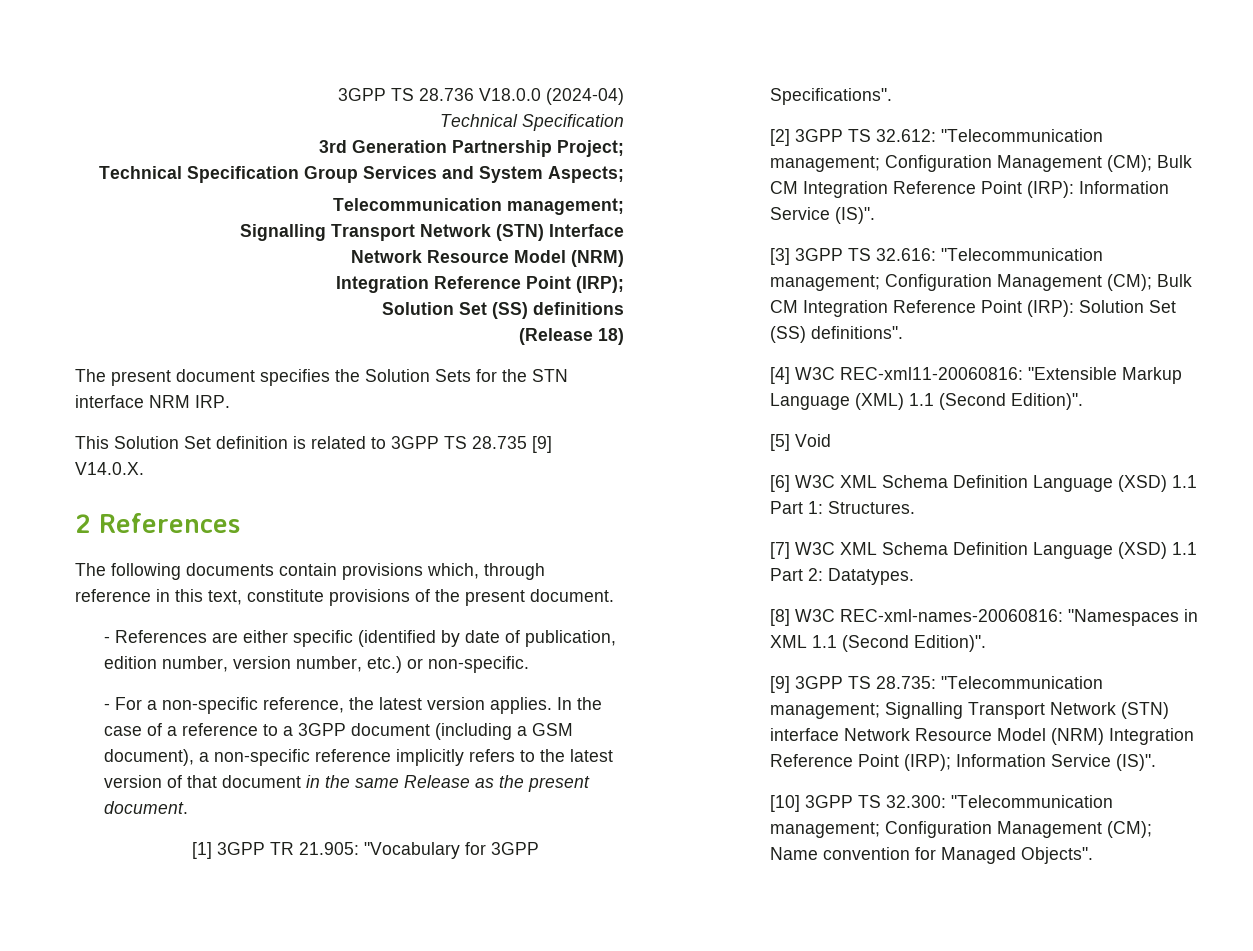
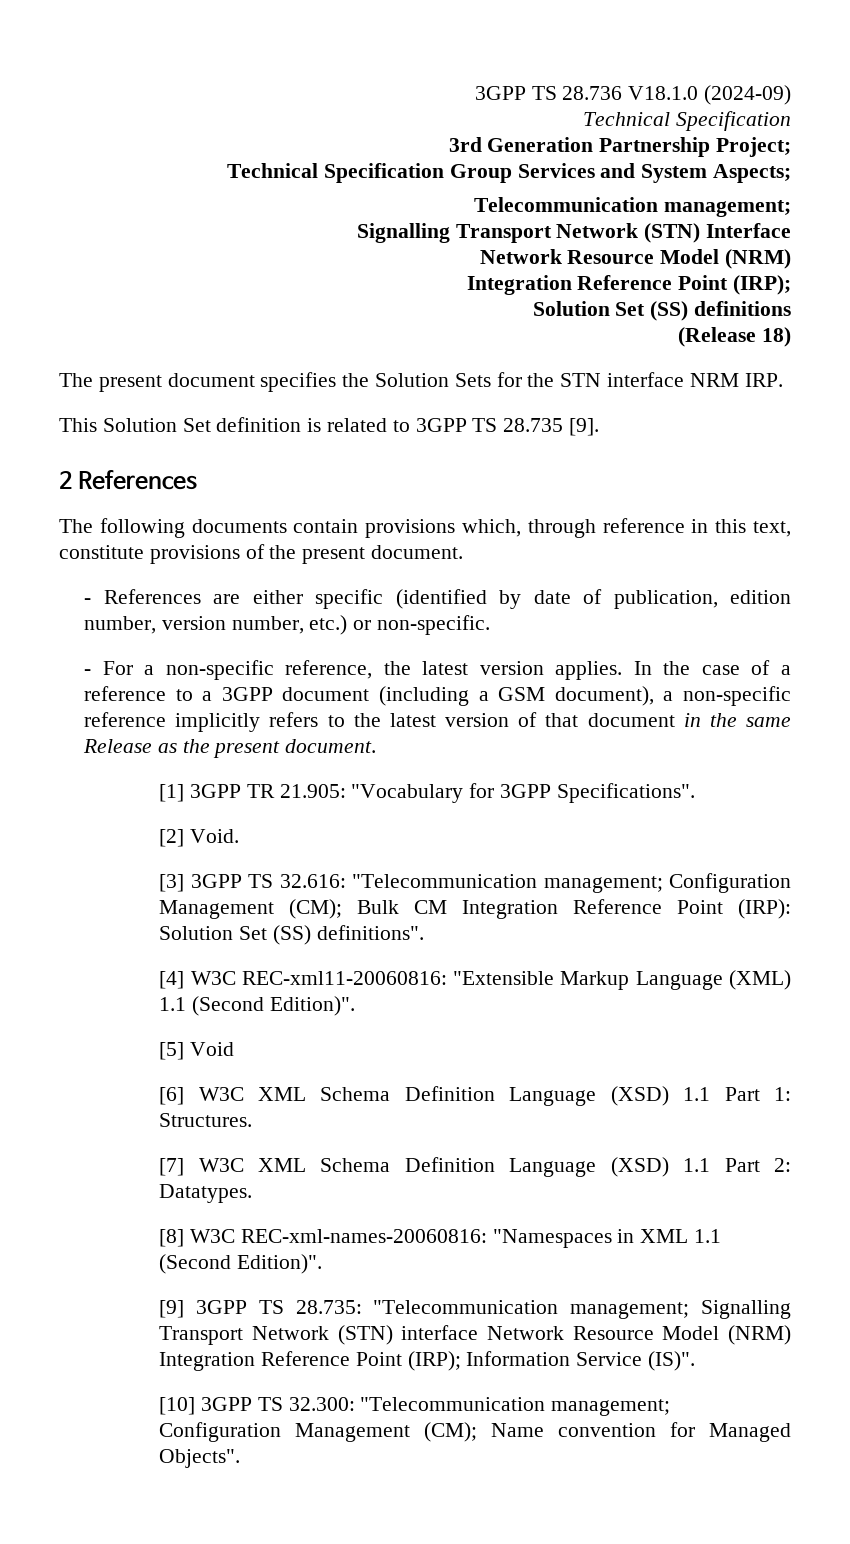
- 3GPP TS 28.736 V18.0.0 (2024-04)
+ 3GPP TS 28.736 V18.1.0 (2024-09)
- This Solution Set definition is related to 3GPP TS 28.735 [9] V14.0.X.
+ This Solution Set definition is related to 3GPP TS 28.735 [9].
- [2] 3GPP TS 32.612: "Telecommunication management; Configuration Management (CM); Bulk CM Integration Reference Point (IRP): Information Service (IS)".
+ [2] Void.

